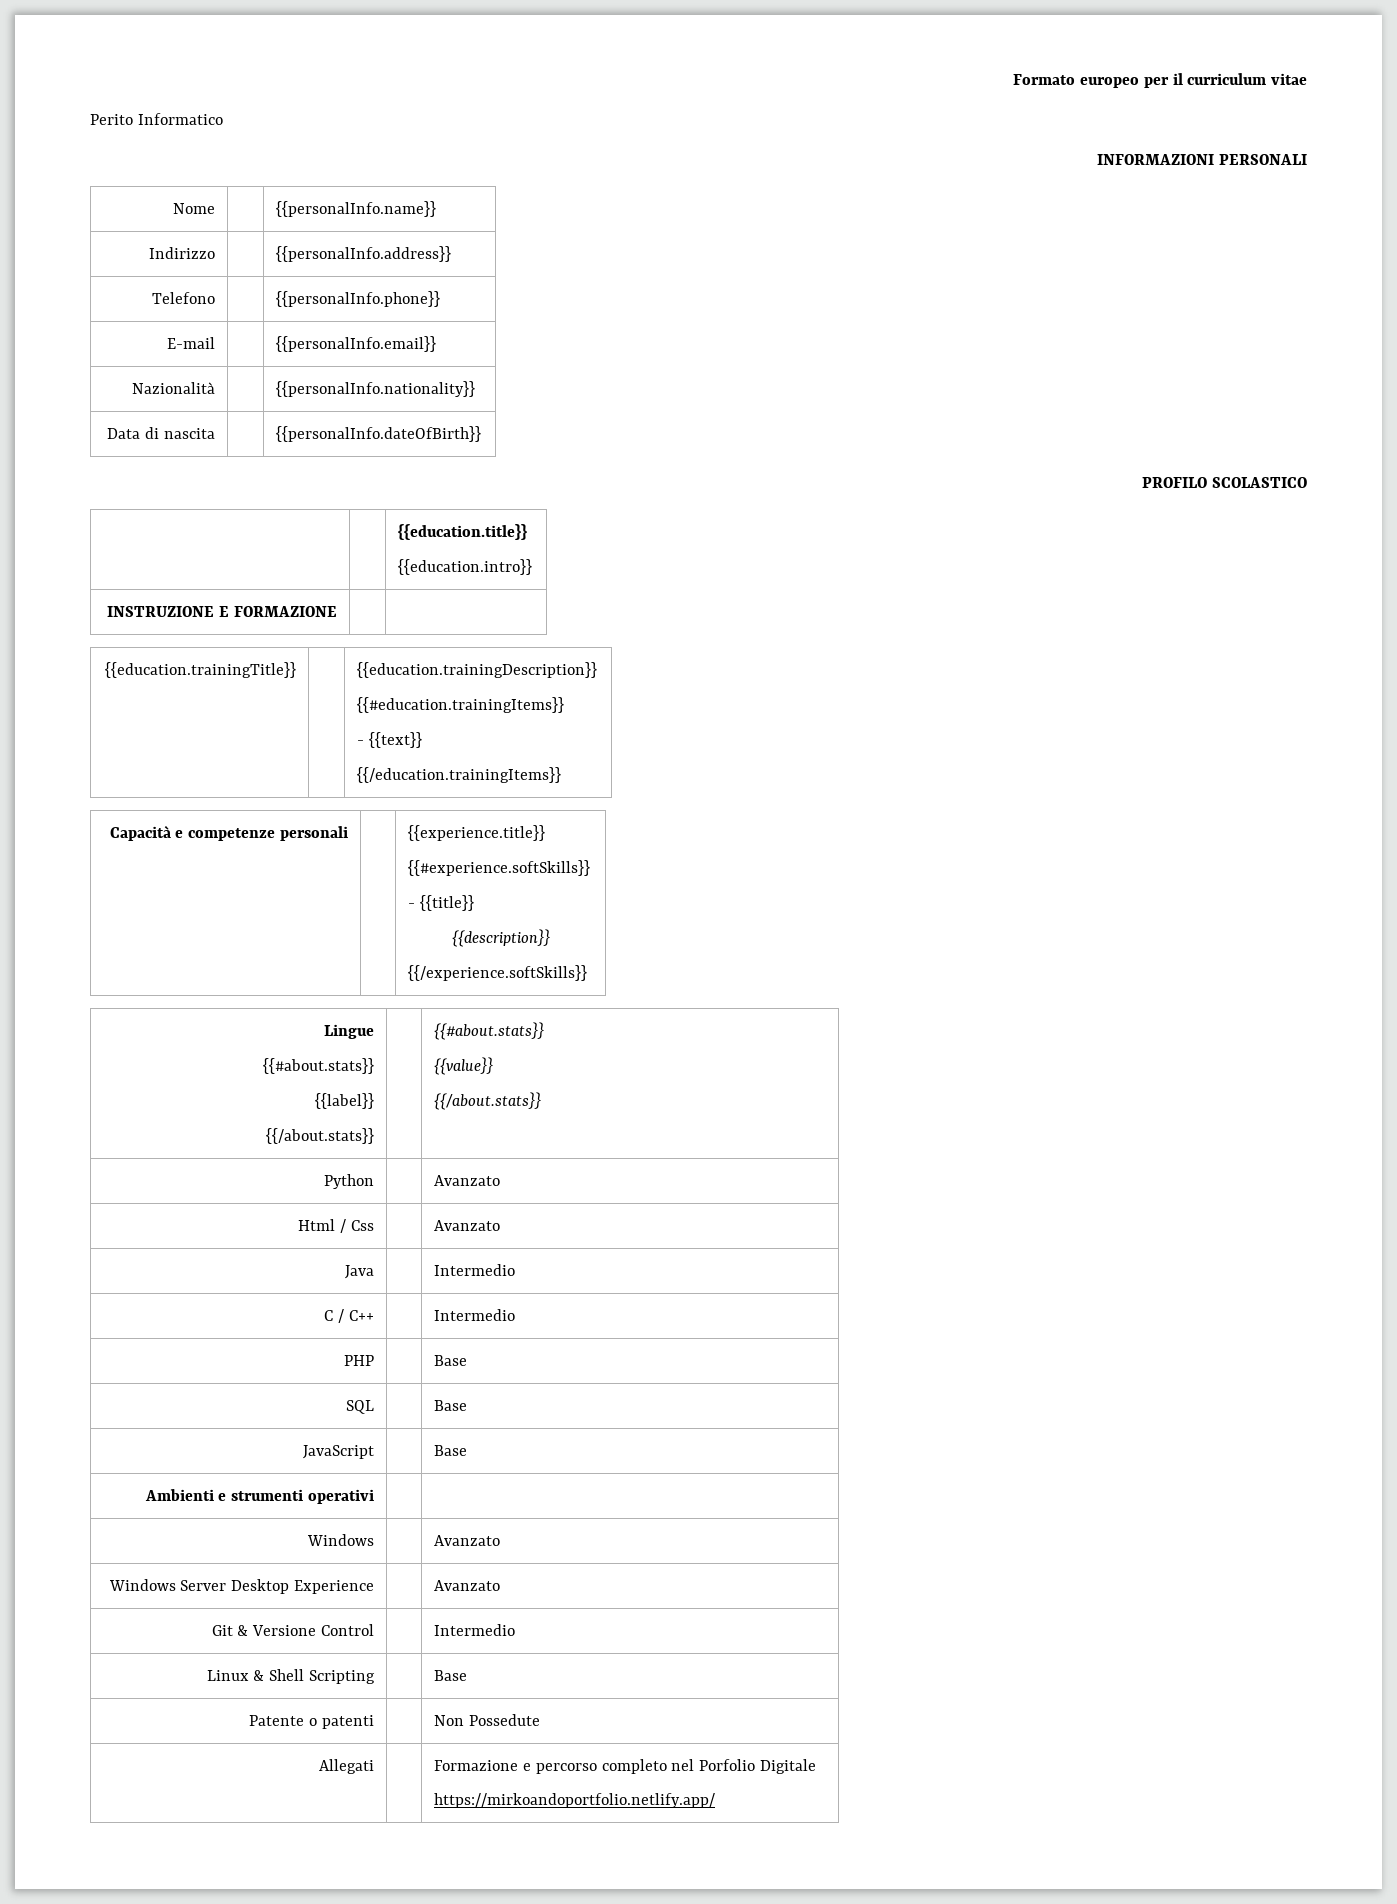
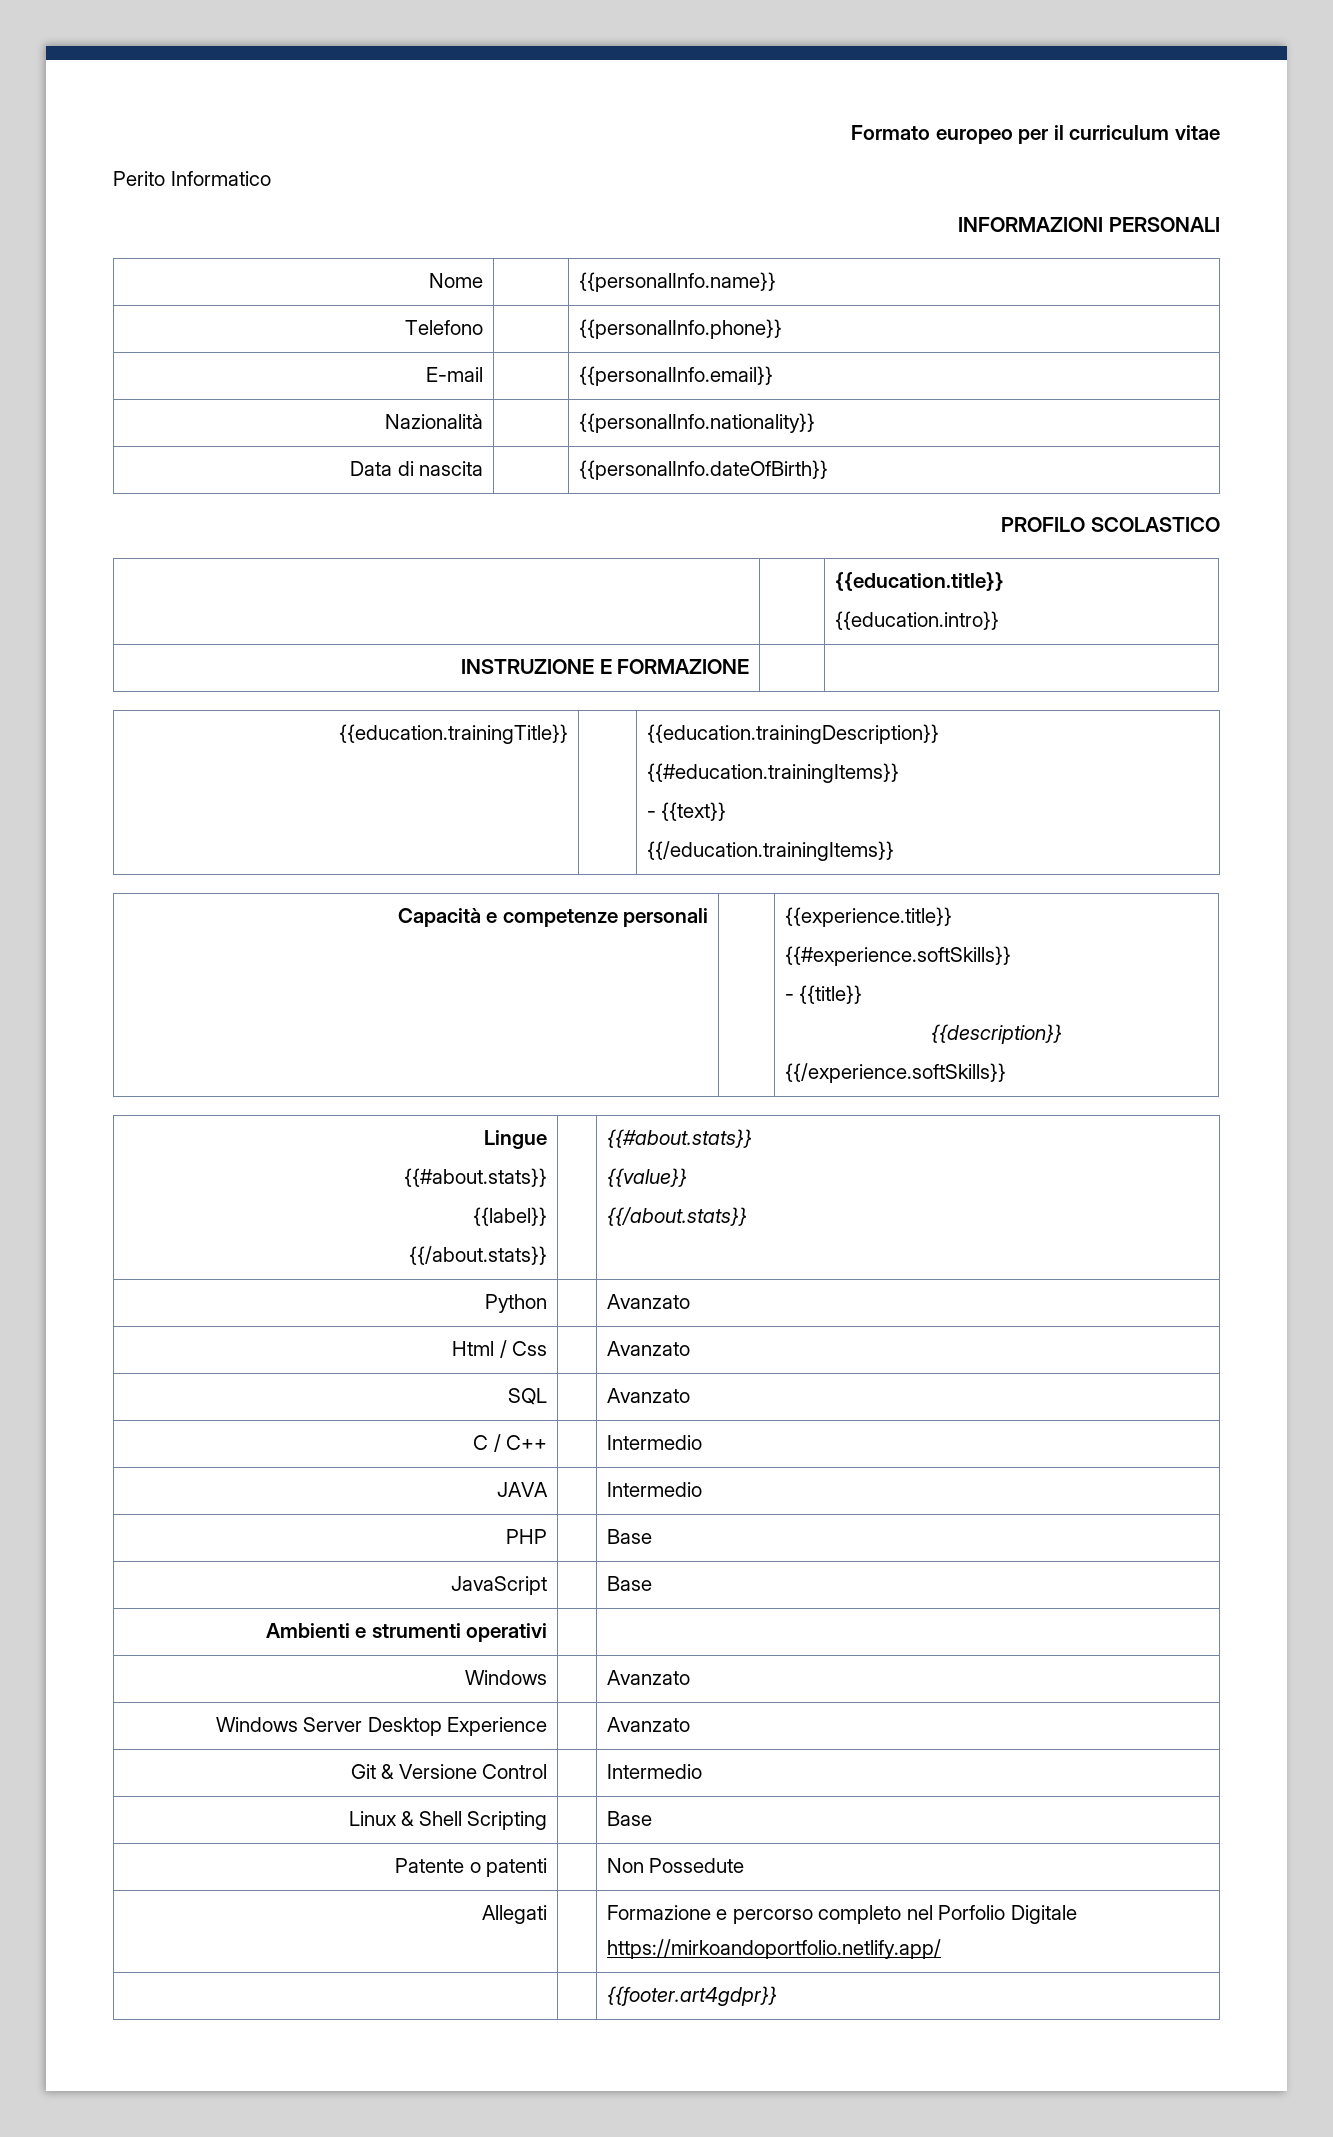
- Indirizzo | | {{personalInfo.address}}
- Java | | Intermedio
+ SQL | | Avanzato
+ JAVA | | Intermedio
  PHP | | Base
- SQL | | Base
+ | | {{footer.art4gdpr}}

